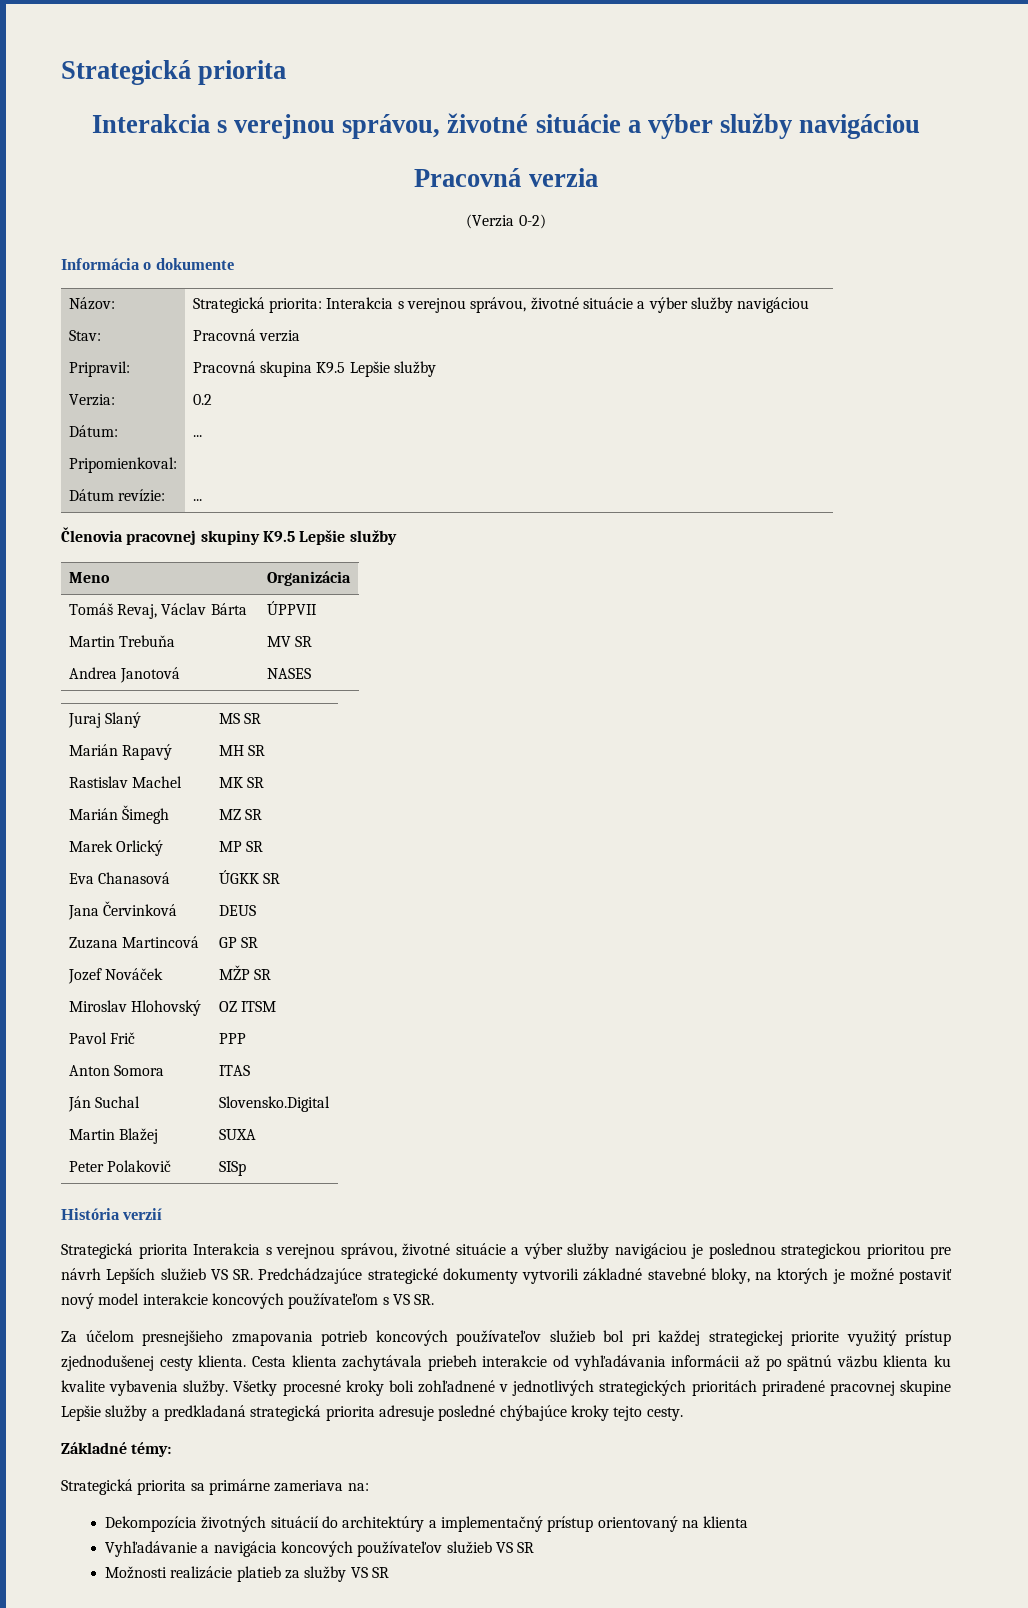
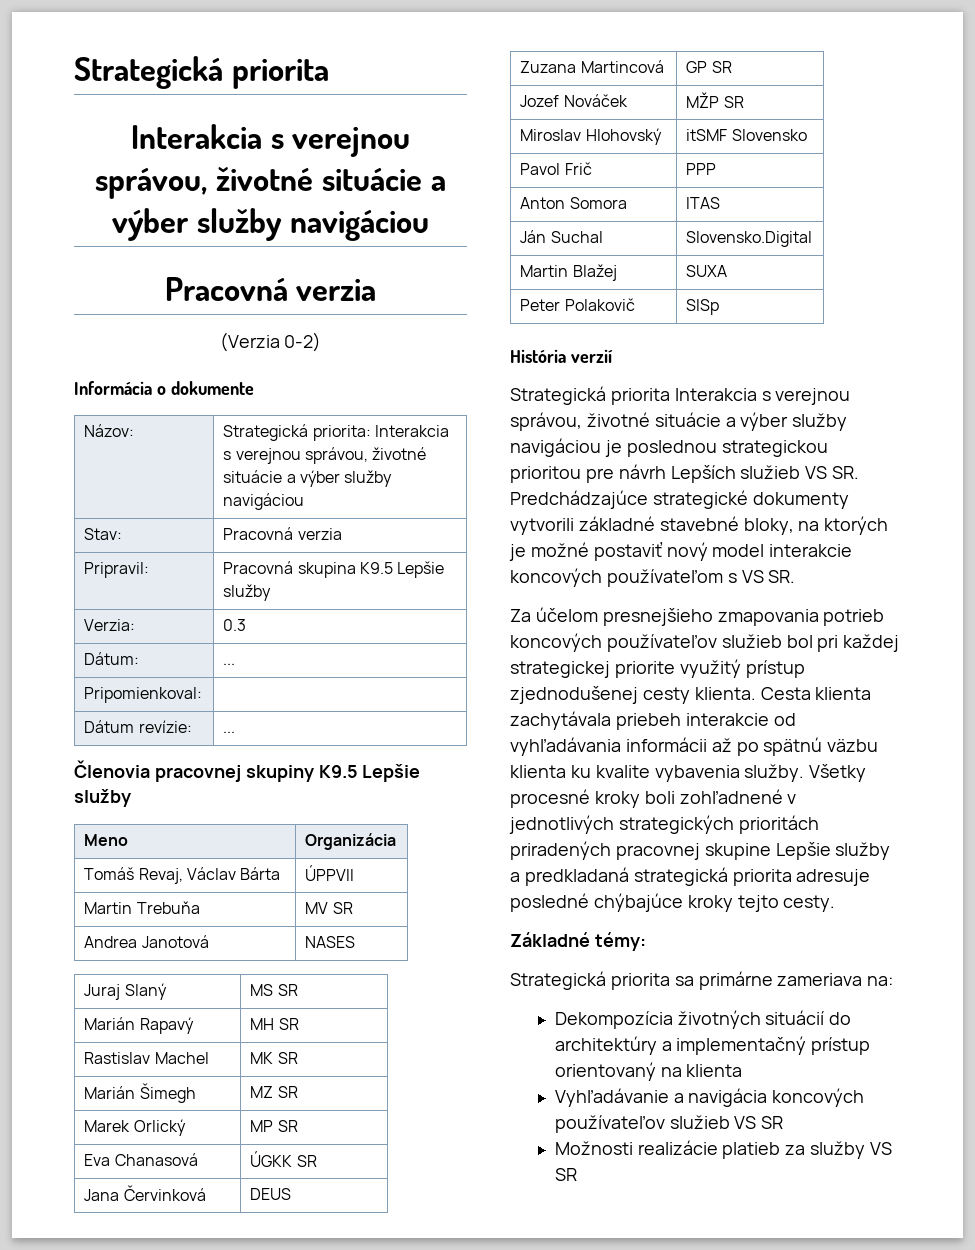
- Verzia: | 0.2
+ Verzia: | 0.3
- Miroslav Hlohovský | OZ ITSM
+ Miroslav Hlohovský | itSMF Slovensko
- Všetky procesné kroky boli zohľadnené v jednotlivých strategických prioritách priradené pracovnej skupine Lepšie služby a predkladaná strategická priorita adresuje posledné chýbajúce kroky tejto cesty.
+ Všetky procesné kroky boli zohľadnené v jednotlivých strategických prioritách priradených pracovnej skupine Lepšie služby a predkladaná strategická priorita adresuje posledné chýbajúce kroky tejto cesty.

